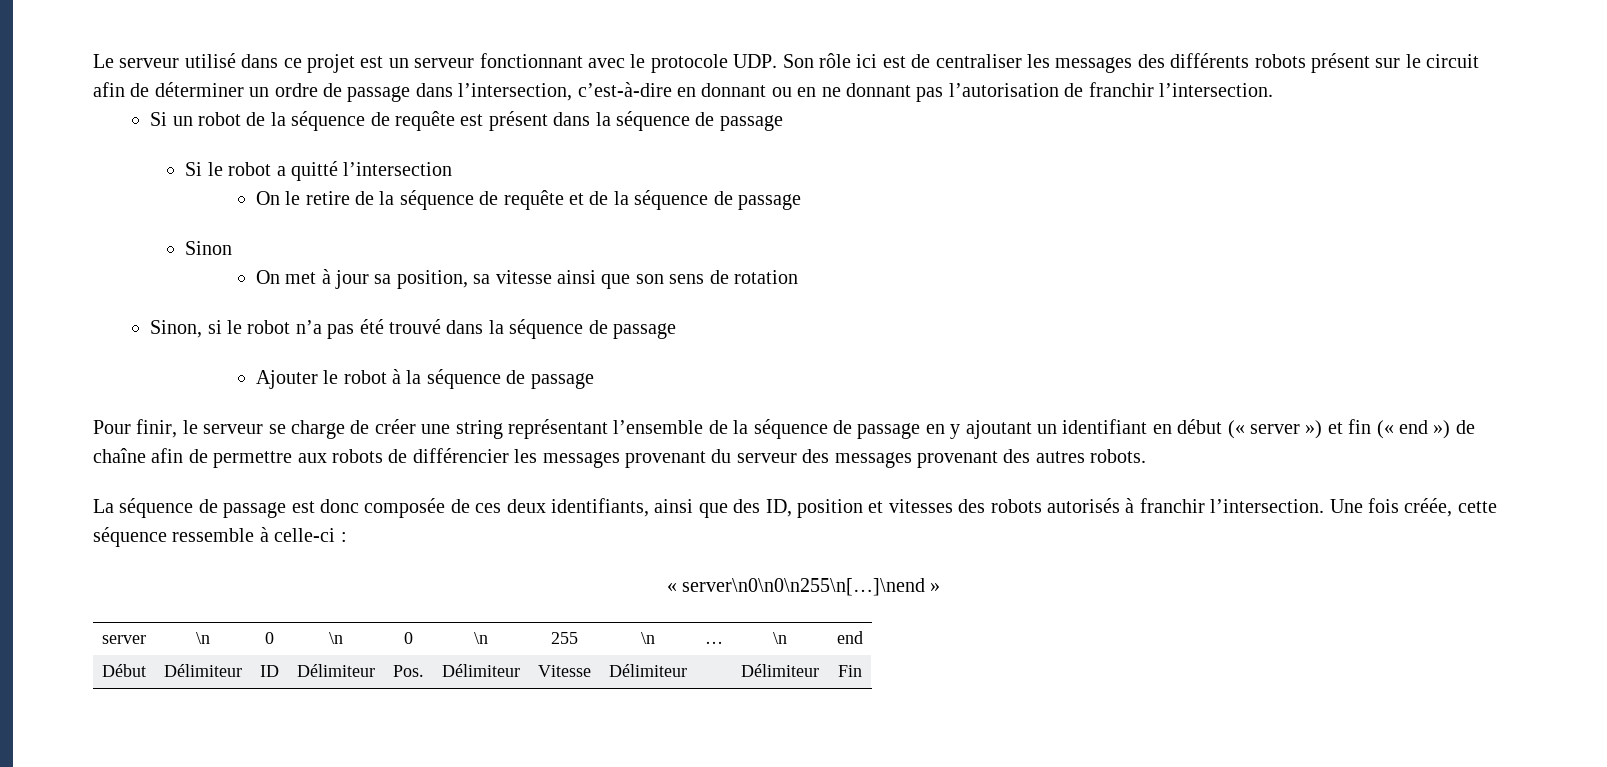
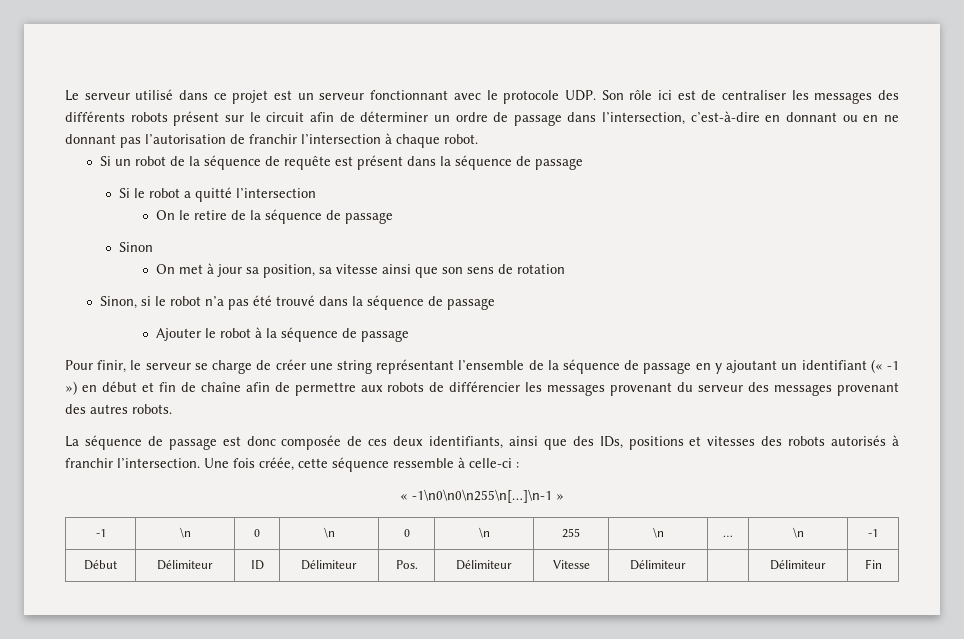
- Le serveur utilisé dans ce projet est un serveur fonctionnant avec le protocole UDP. Son rôle ici est de centraliser les messages des différents robots présent sur le circuit afin de déterminer un ordre de passage dans l’intersection, c’est-à-dire en donnant ou en ne donnant pas l’autorisation de franchir l’intersection.
+ Le serveur utilisé dans ce projet est un serveur fonctionnant avec le protocole UDP. Son rôle ici est de centraliser les messages des différents robots présent sur le circuit afin de déterminer un ordre de passage dans l’intersection, c’est-à-dire en donnant ou en ne donnant pas l’autorisation de franchir l’intersection à chaque robot.
- On le retire de la séquence de requête et de la séquence de passage
+ On le retire de la séquence de passage
- Pour finir, le serveur se charge de créer une string représentant l’ensemble de la séquence de passage en y ajoutant un identifiant en début (« server ») et fin (« end ») de chaîne afin de permettre aux robots de différencier les messages provenant du serveur des messages provenant des autres robots.
+ Pour finir, le serveur se charge de créer une string représentant l’ensemble de la séquence de passage en y ajoutant un identifiant (« -1 ») en début et fin de chaîne afin de permettre aux robots de différencier les messages provenant du serveur des messages provenant des autres robots.
- La séquence de passage est donc composée de ces deux identifiants, ainsi que des ID, position et vitesses des robots autorisés à franchir l’intersection.
+ La séquence de passage est donc composée de ces deux identifiants, ainsi que des IDs, positions et vitesses des robots autorisés à franchir l’intersection.
- « server\n0\n0\n255\n[…]\nend »
+ « -1\n0\n0\n255\n[…]\n-1 »
- server | \n | 0 | \n | 0 | \n | 255 | \n | … | \n | end
+ -1 | \n | 0 | \n | 0 | \n | 255 | \n | … | \n | -1

